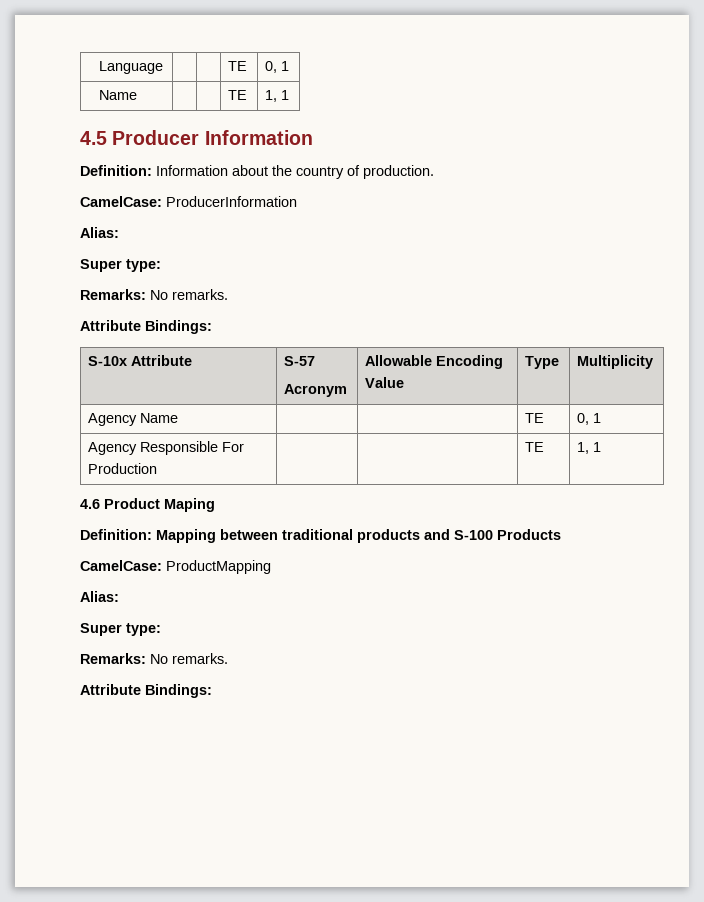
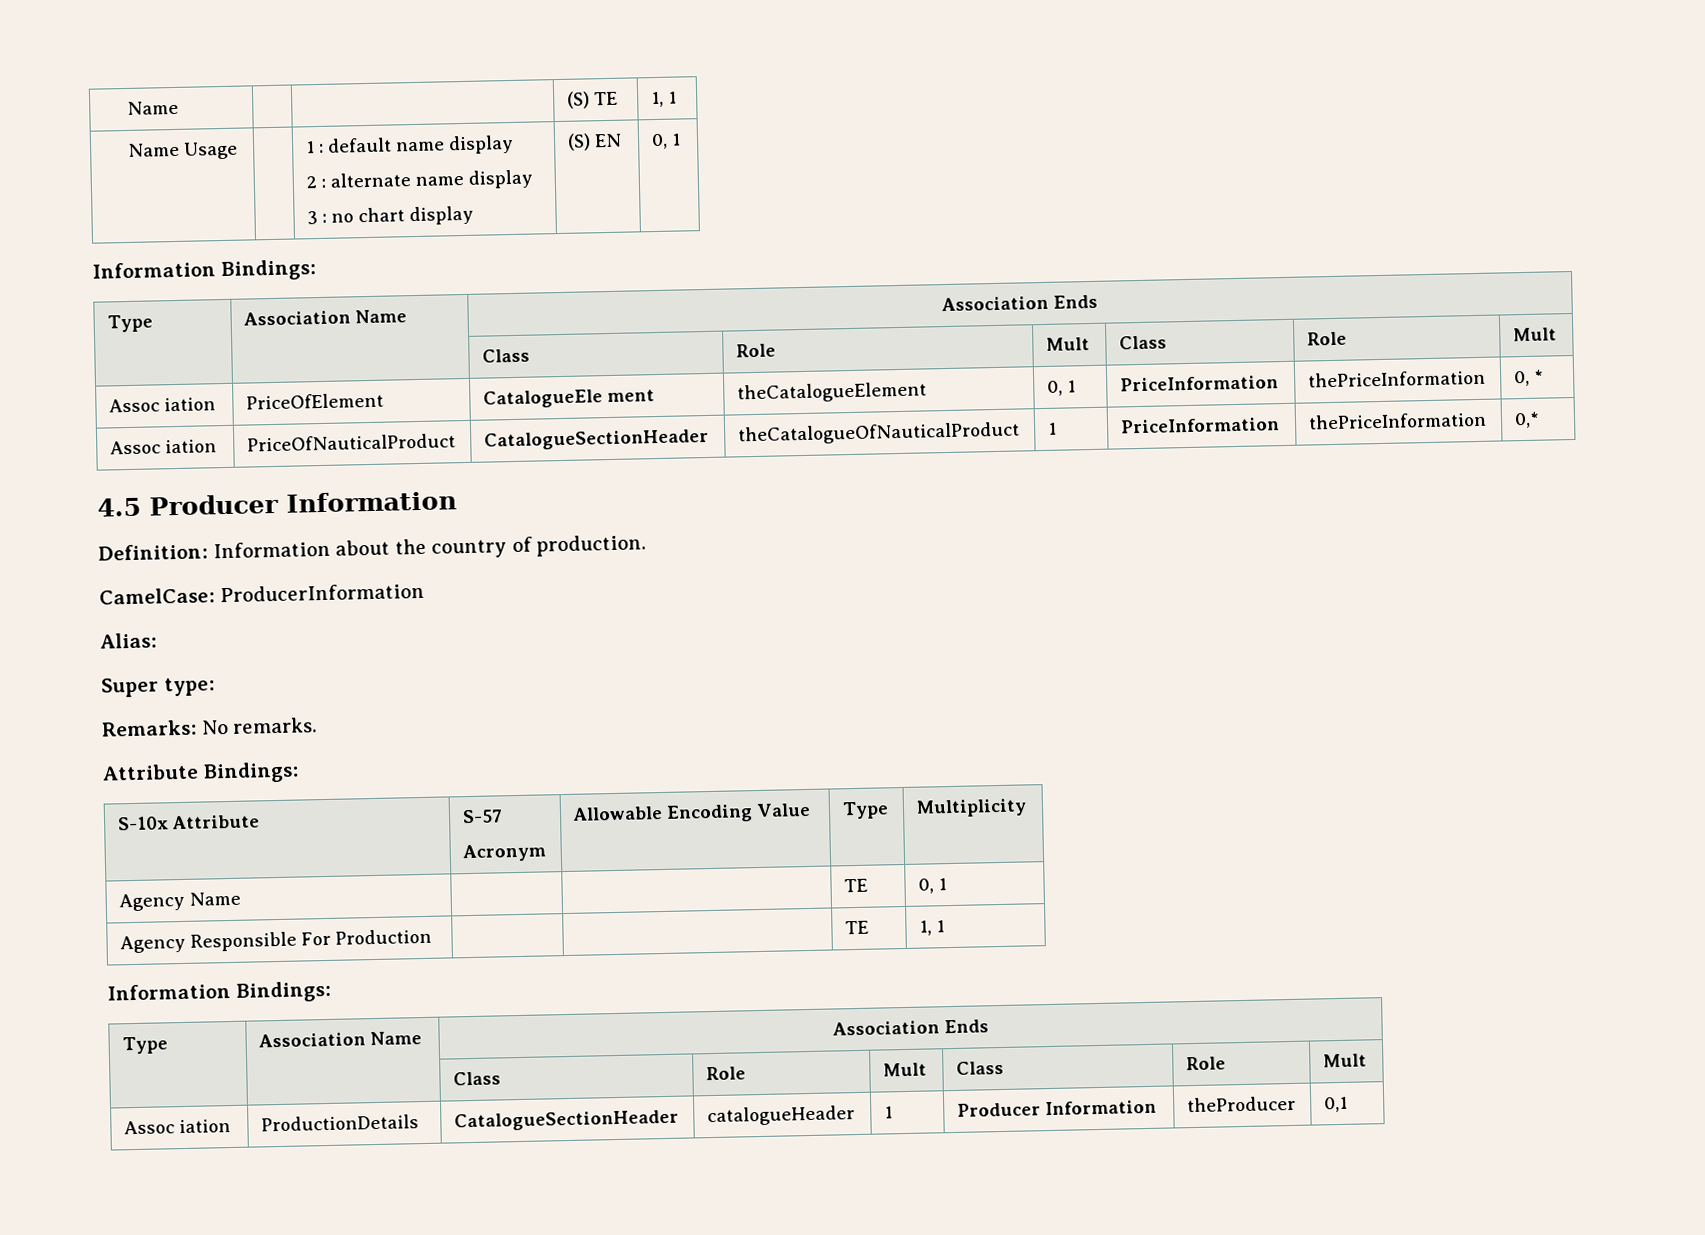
- Language | | | TE | 0, 1
- Name | | | TE | 1, 1
+ Name | | | (S) TE | 1, 1
+ Name Usage | | 1 : default name display
+ 2 : alternate name display
+ 3 : no chart display | (S) EN | 0, 1
+ Information Bindings:
+ Type | Association Name | Association Ends
+ | | Class | Role | Mult | Class | Role | Mult
+ Assoc iation | PriceOfElement | CatalogueEle ment | theCatalogueElement | 0, 1 | PriceInformation | thePriceInformation | 0, *
+ Assoc iation | PriceOfNauticalProduct | CatalogueSectionHeader | theCatalogueOfNauticalProduct | 1 | PriceInformation | thePriceInformation | 0,*
  Agency Responsible For Production | | | TE | 1, 1
- 4.6 Product Maping
- Definition: Mapping between traditional products and S-100 Products
- CamelCase: ProductMapping
- Alias:
- Super type:
- Remarks: No remarks.
- Attribute Bindings:
+ Information Bindings:
+ Type | Association Name | Association Ends
+ | | Class | Role | Mult | Class | Role | Mult
+ Assoc iation | ProductionDetails | CatalogueSectionHeader | catalogueHeader | 1 | Producer Information | theProducer | 0,1

